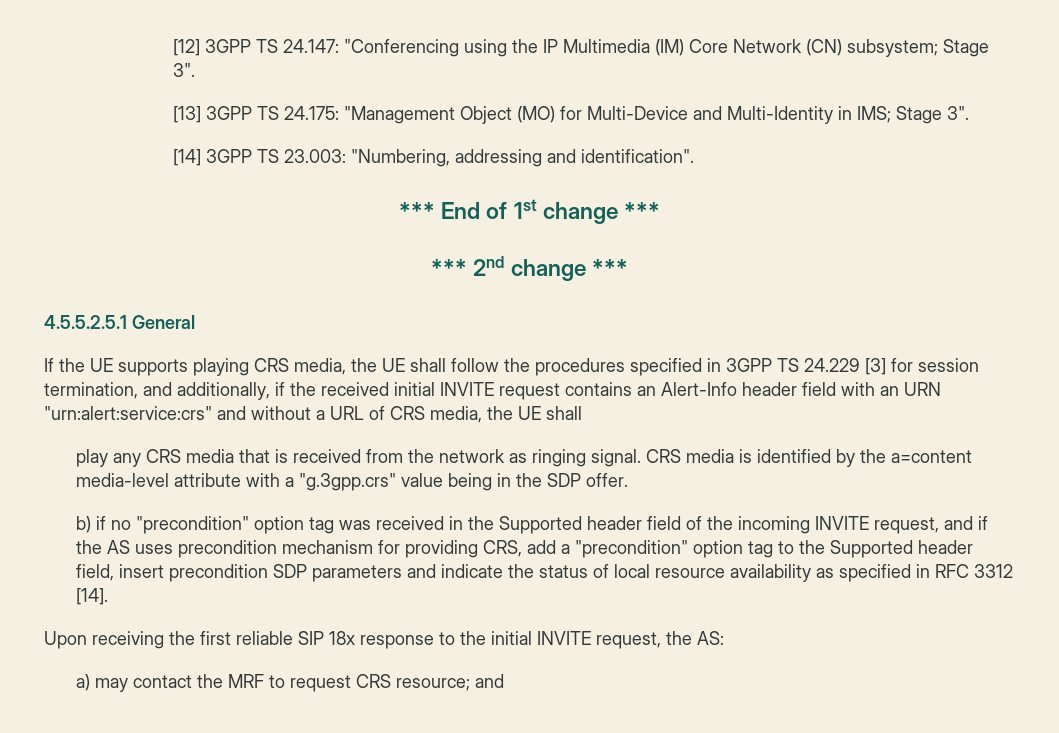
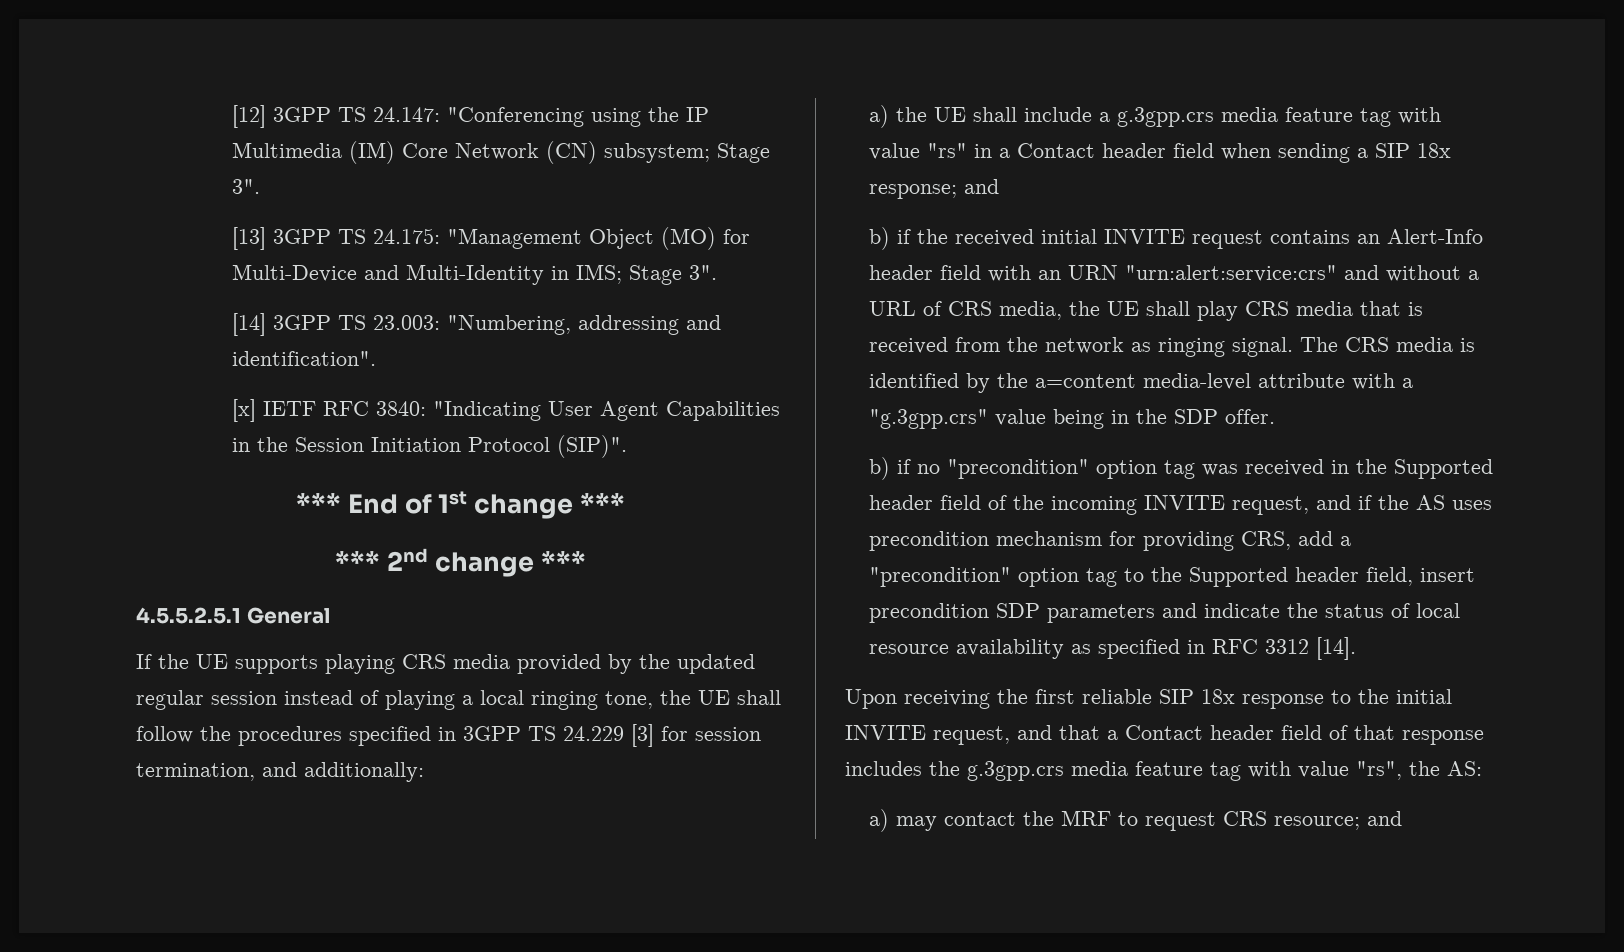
+ [x] IETF RFC 3840: "Indicating User Agent Capabilities in the Session Initiation Protocol (SIP)".
- If the UE supports playing CRS media, the UE shall follow the procedures specified in 3GPP TS 24.229 [3] for session termination, and additionally, if the received initial INVITE request contains an Alert-Info header field with an URN "urn:alert:service:crs" and without a URL of CRS media, the UE shall
- play any CRS media that is received from the network as ringing signal.
+ If the UE supports playing CRS media provided by the updated regular session instead of playing a local ringing tone, the UE shall follow the procedures specified in 3GPP TS 24.229 [3] for session termination, and additionally:
+ a) the UE shall include a g.3gpp.crs media feature tag with value "rs" in a Contact header field when sending a SIP 18x response; and
+ b) if the received initial INVITE request contains an Alert-Info header field with an URN "urn:alert:service:crs" and without a URL of CRS media, the UE shall play CRS media that is received from the network as ringing signal.
- CRS media is identified by the a=content media-level attribute with a "g.3gpp.crs" value being in the SDP offer.
+ The CRS media is identified by the a=content media-level attribute with a "g.3gpp.crs" value being in the SDP offer.
- Upon receiving the first reliable SIP 18x response to the initial INVITE request, the AS:
+ Upon receiving the first reliable SIP 18x response to the initial INVITE request, and that a Contact header field of that response includes the g.3gpp.crs media feature tag with value "rs", the AS:

